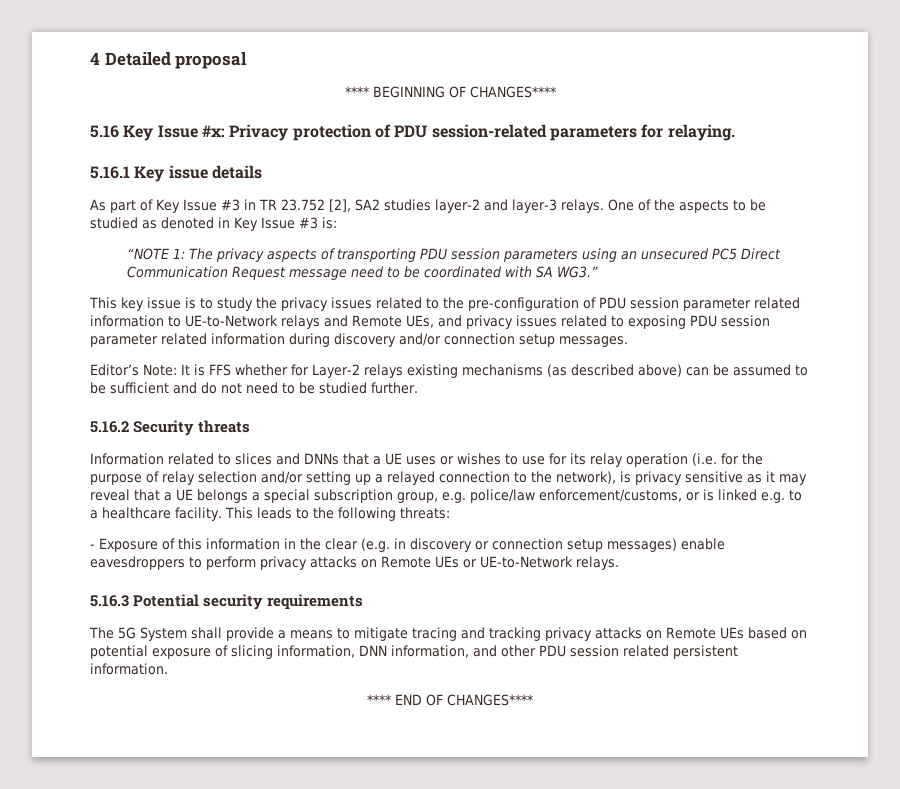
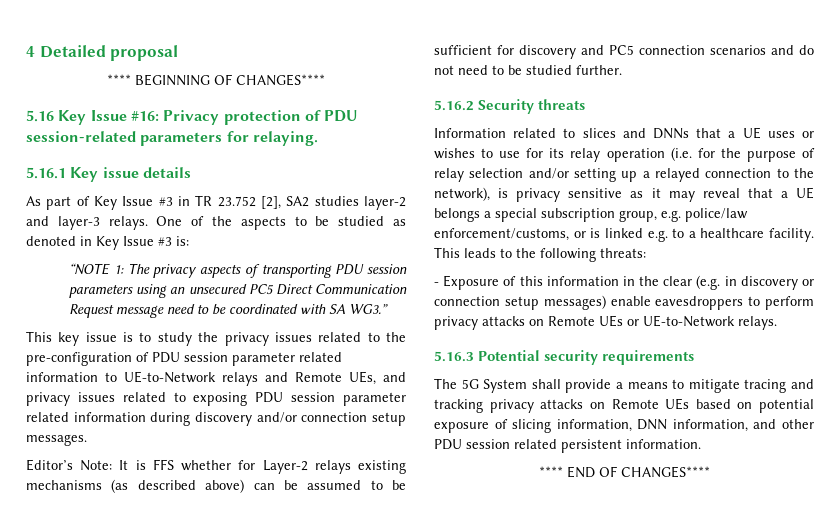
- 5.16 Key Issue #x: Privacy protection of PDU session-related parameters for relaying.
+ 5.16 Key Issue #16: Privacy protection of PDU session-related parameters for relaying.
- Editor’s Note: It is FFS whether for Layer-2 relays existing mechanisms (as described above) can be assumed to be sufficient and do not need to be studied further.
+ Editor’s Note: It is FFS whether for Layer-2 relays existing mechanisms (as described above) can be assumed to be sufficient for discovery and PC5 connection scenarios and do not need to be studied further.

